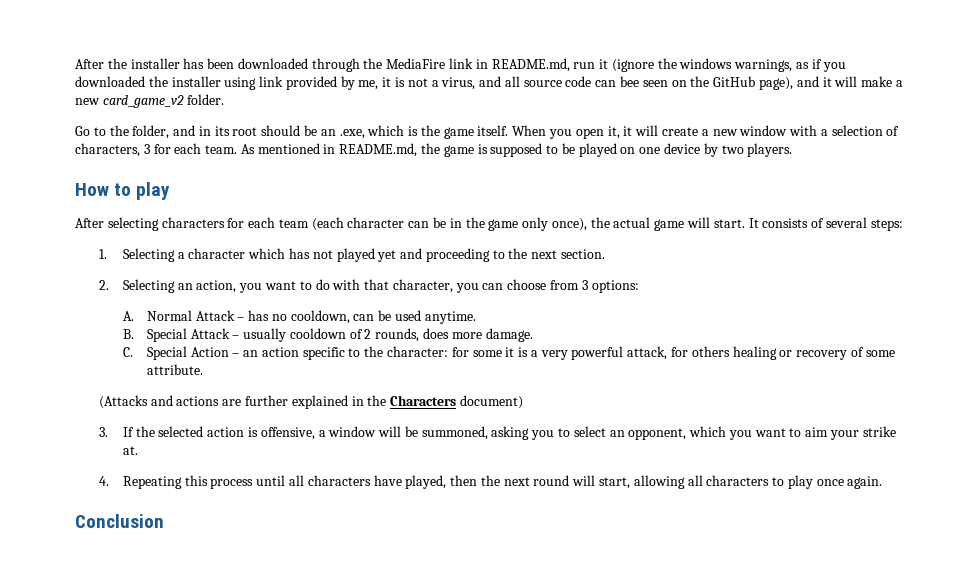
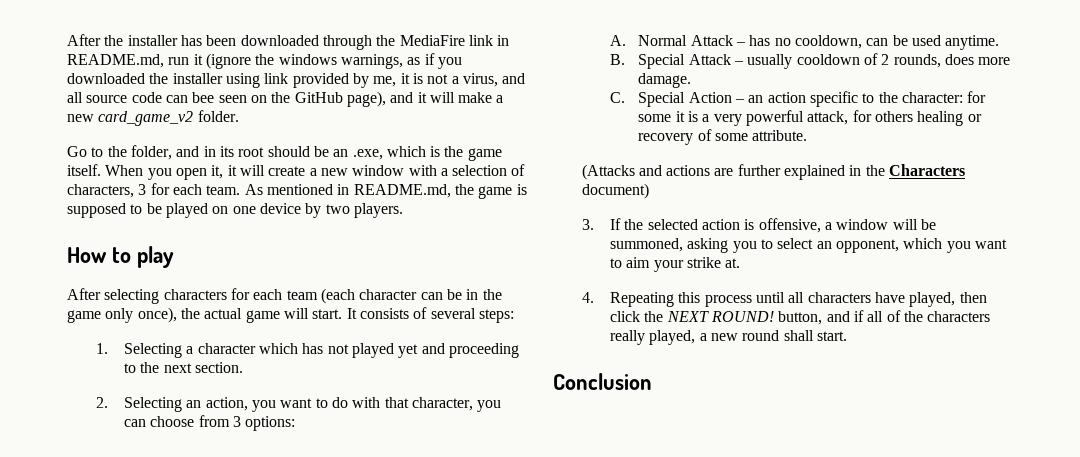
- 4. Repeating this process until all characters have played, then the next round will start, allowing all characters to play once again.
+ 4. Repeating this process until all characters have played, then click the NEXT ROUND! button, and if all of the characters really played, a new round shall start.

